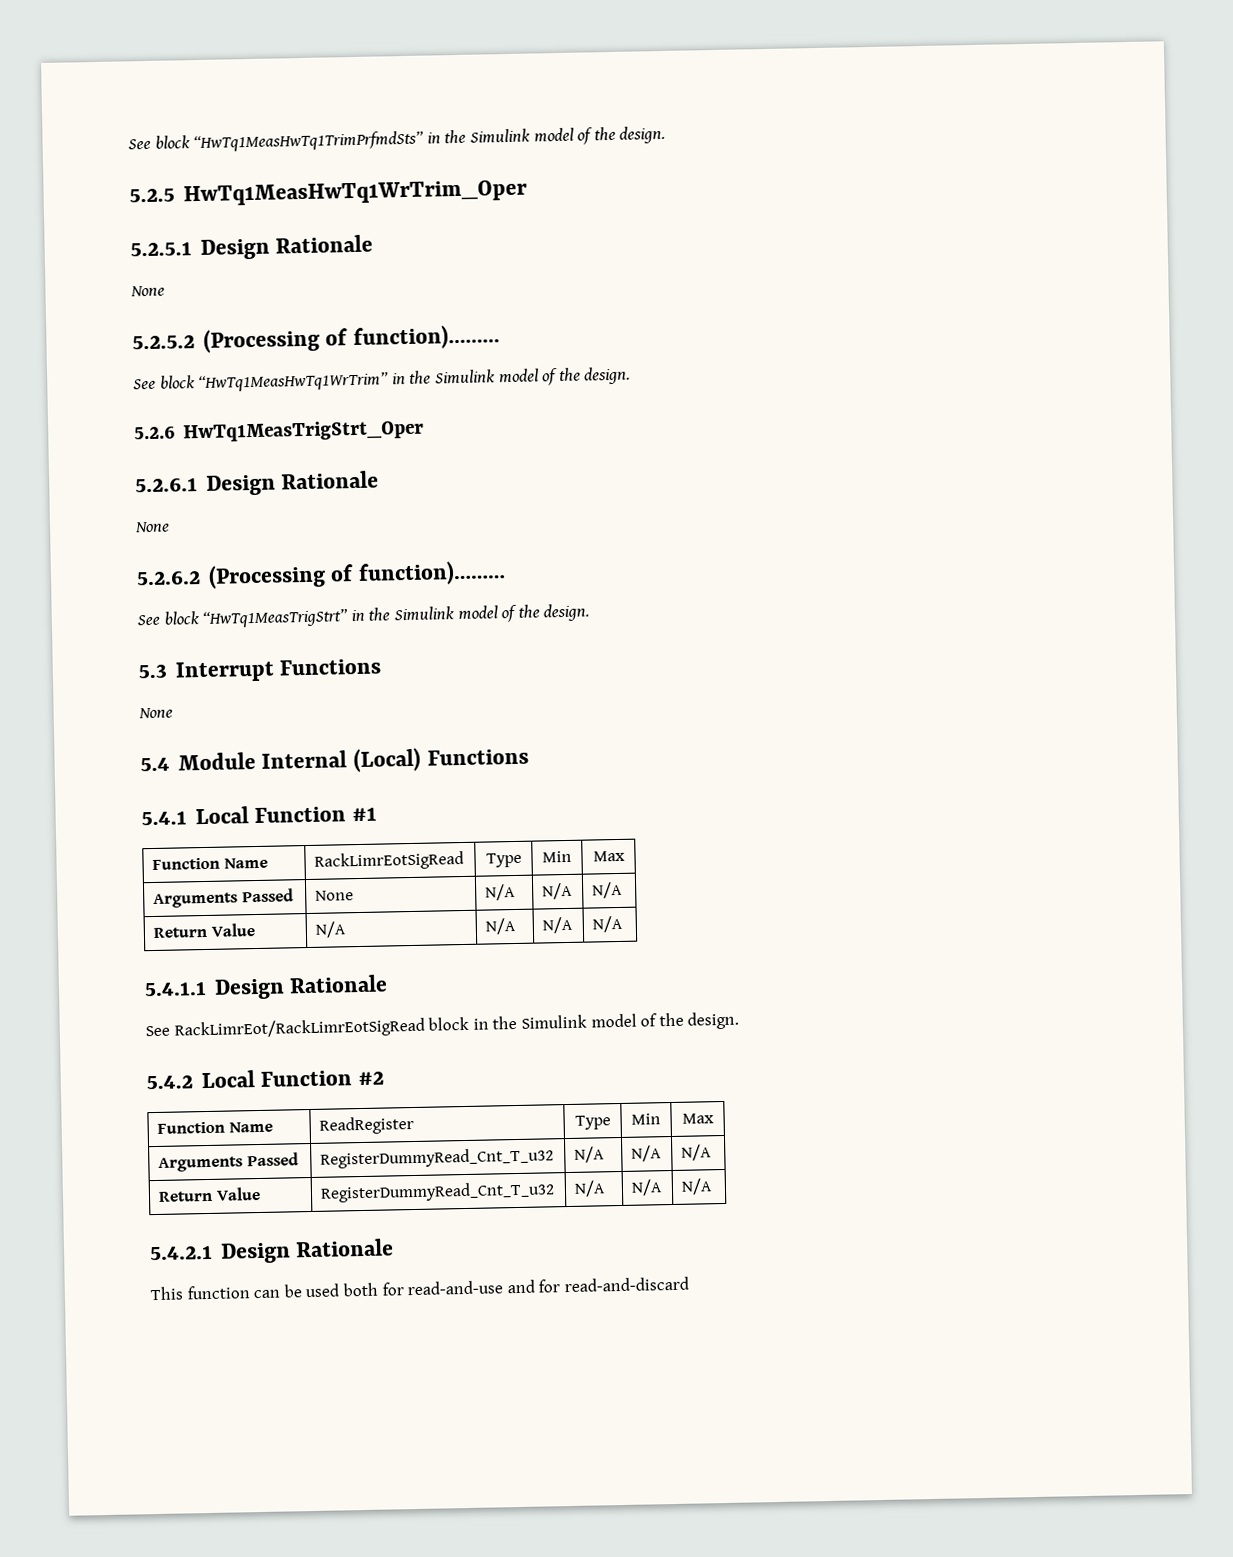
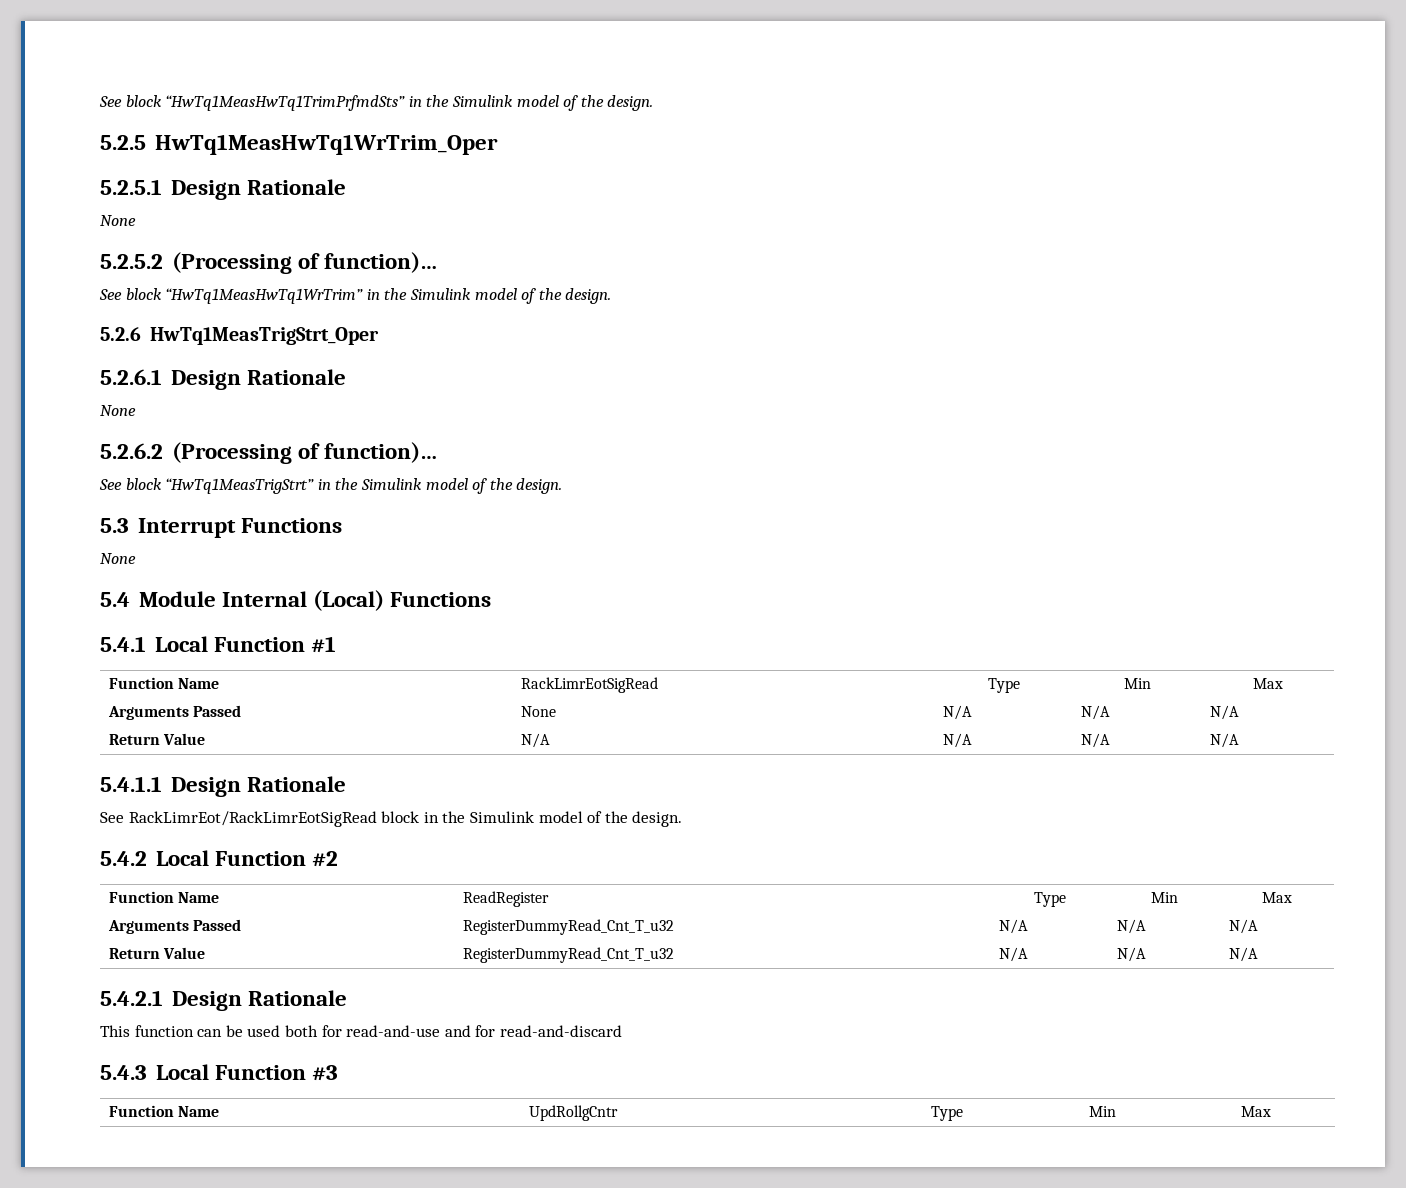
- 5.2.5.2 (Processing of function)………
+ 5.2.5.2 (Processing of function)…
- 5.2.6.2 (Processing of function)………
+ 5.2.6.2 (Processing of function)…
+ 5.4.3 Local Function #3
+ Function Name | UpdRollgCntr | Type | Min | Max

